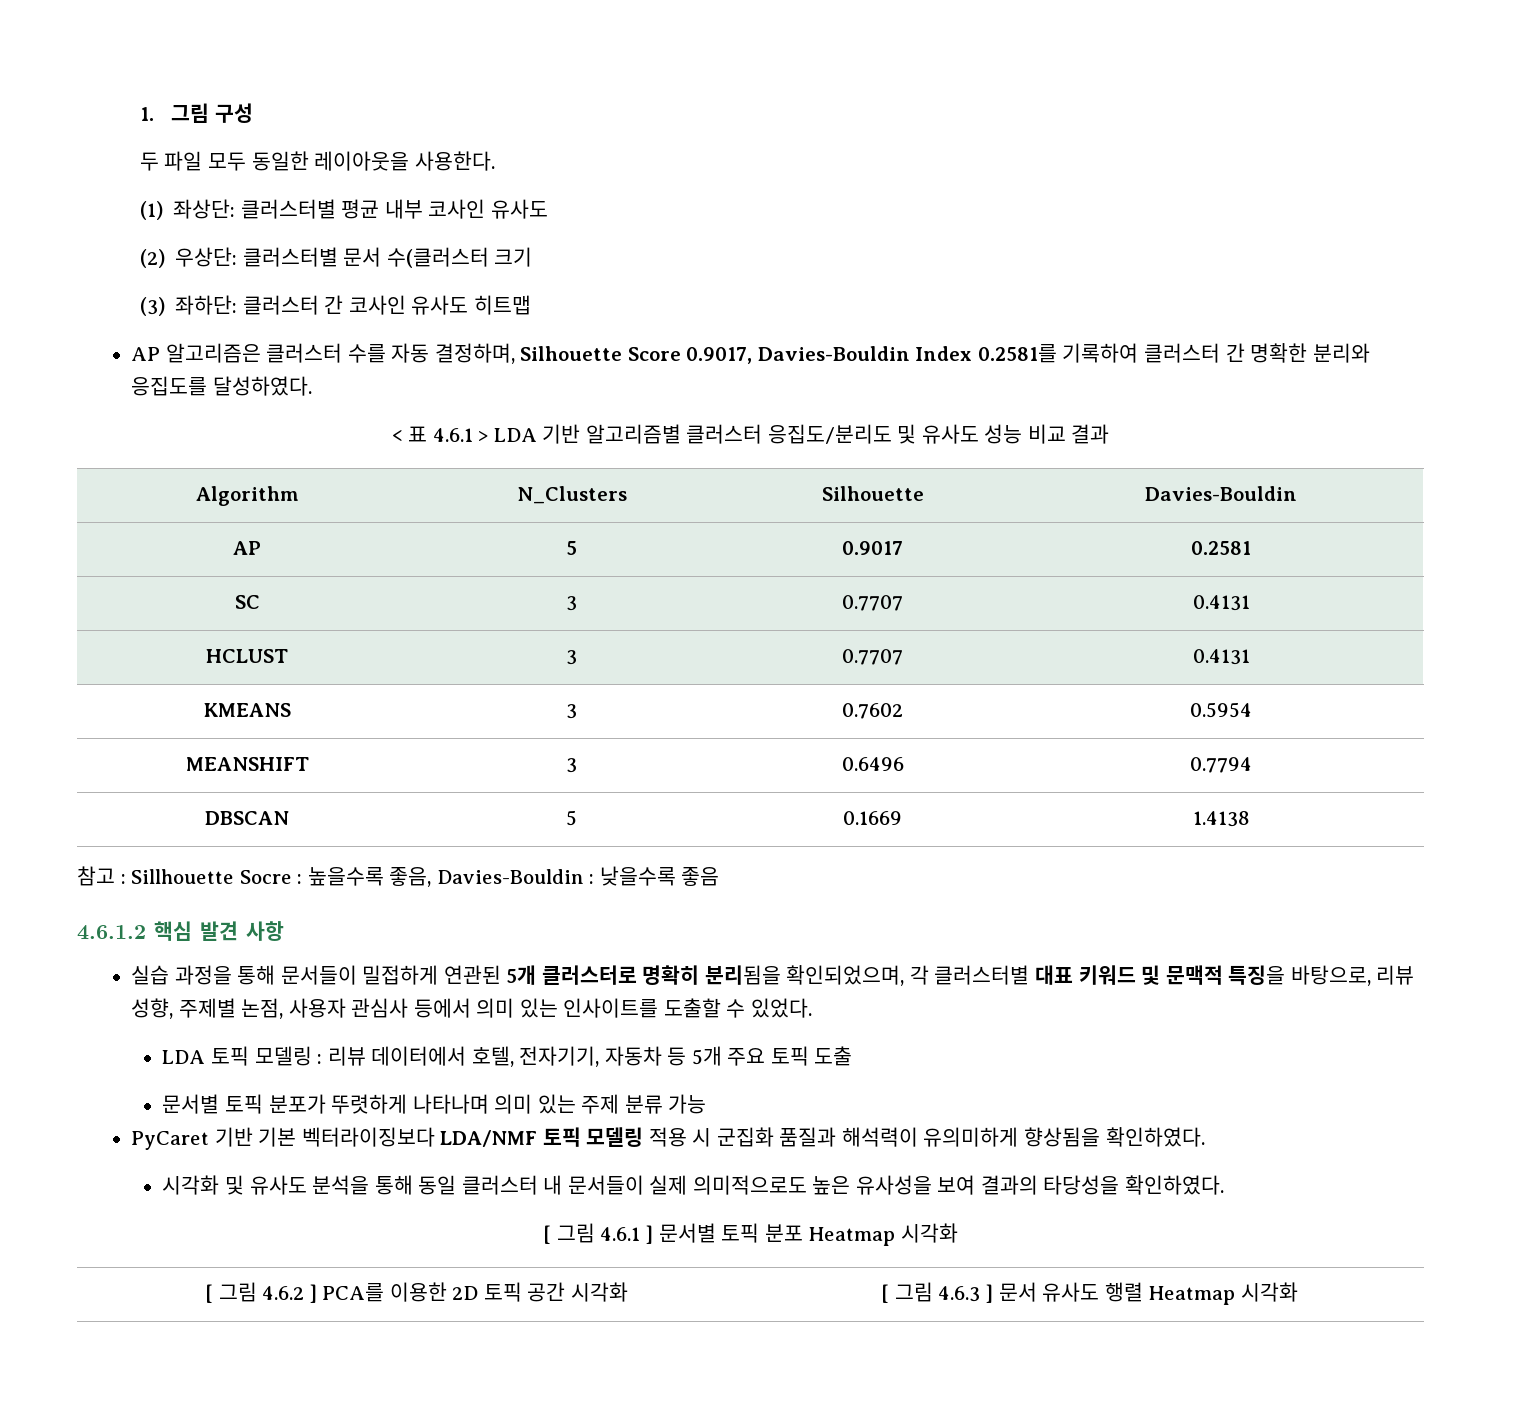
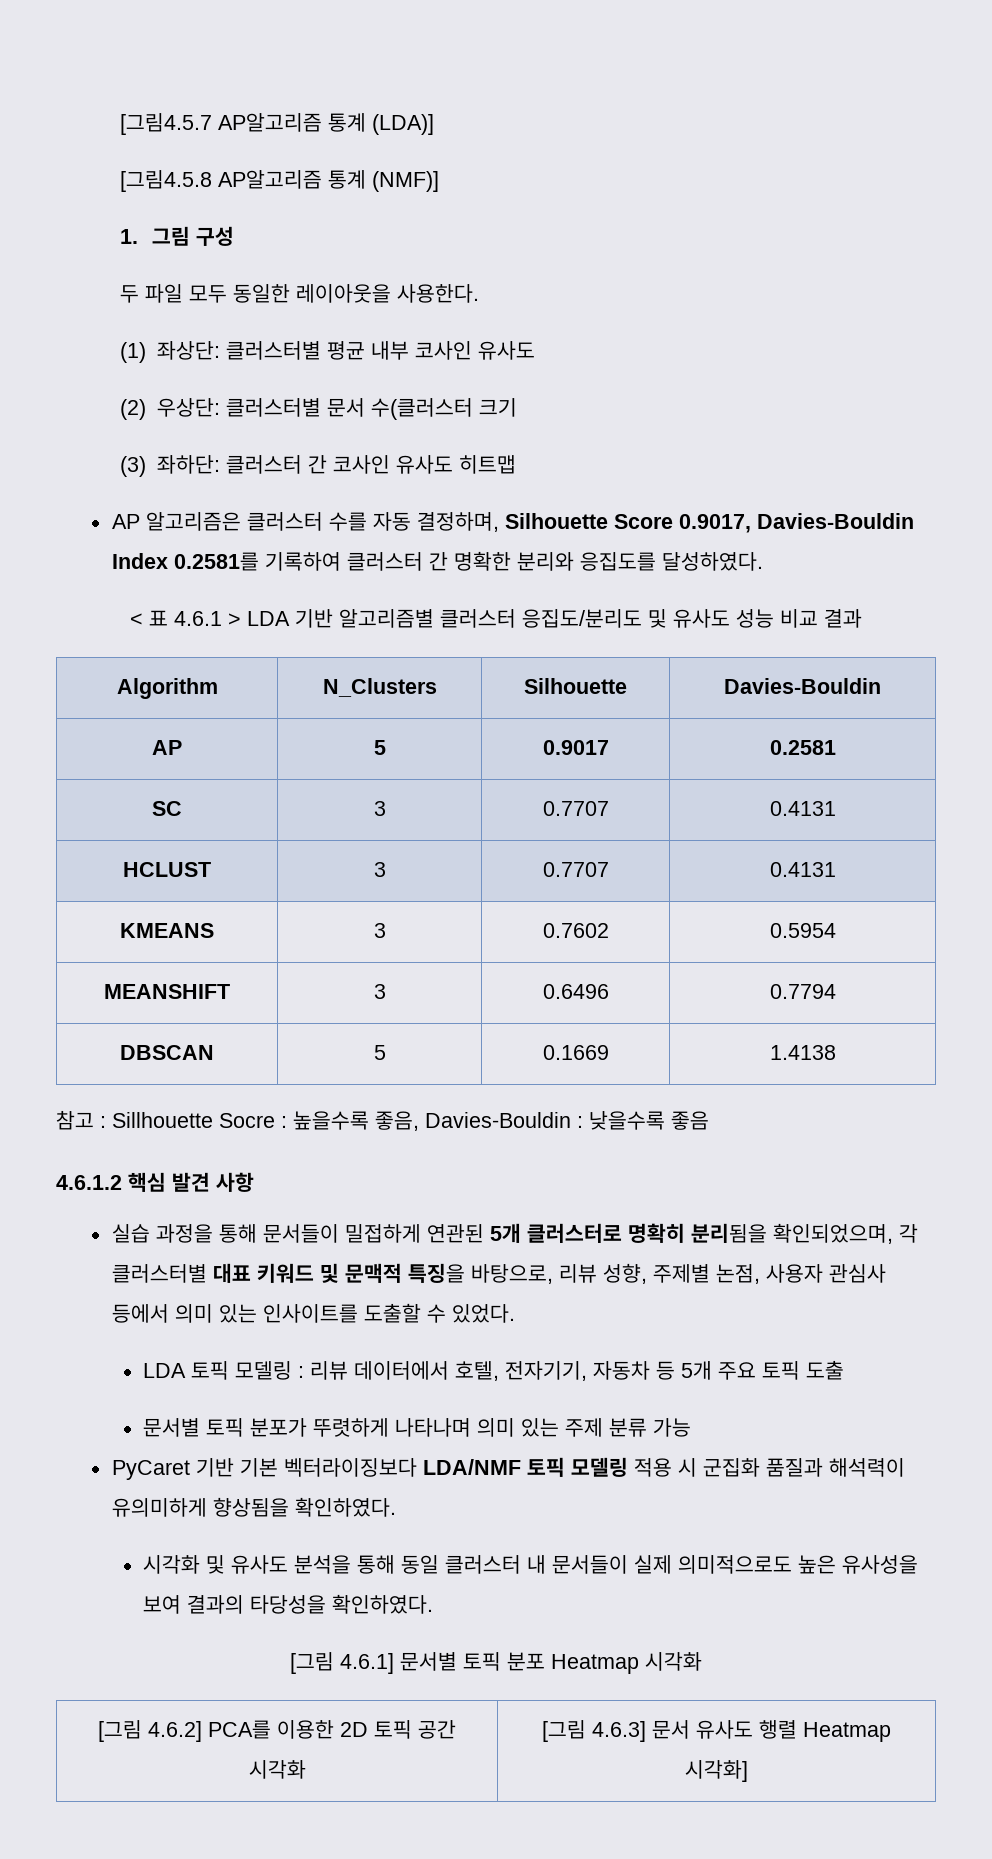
+ [그림4.5.7 AP알고리즘 통계 (LDA)]
+ [그림4.5.8 AP알고리즘 통계 (NMF)]
- [ 그림 4.6.1 ] 문서별 토픽 분포 Heatmap 시각화
+ [그림 4.6.1] 문서별 토픽 분포 Heatmap 시각화
- [ 그림 4.6.2 ] PCA를 이용한 2D 토픽 공간 시각화 | [ 그림 4.6.3 ] 문서 유사도 행렬 Heatmap 시각화
+ [그림 4.6.2] PCA를 이용한 2D 토픽 공간 시각화 | [그림 4.6.3] 문서 유사도 행렬 Heatmap 시각화]

